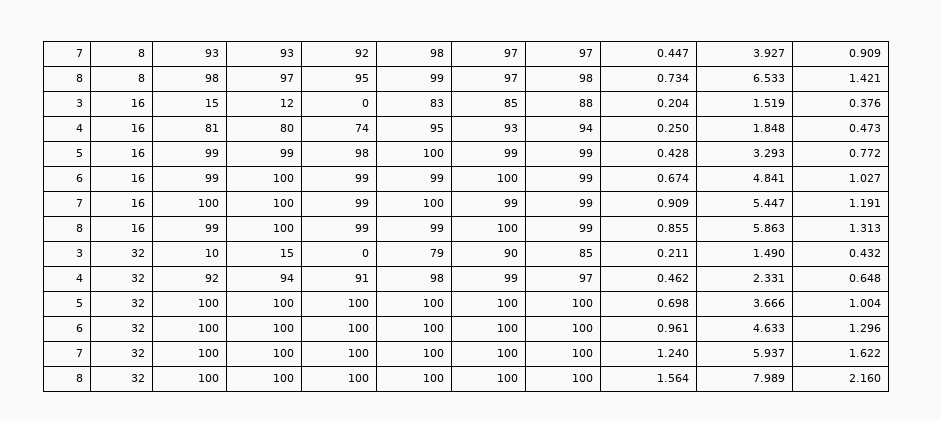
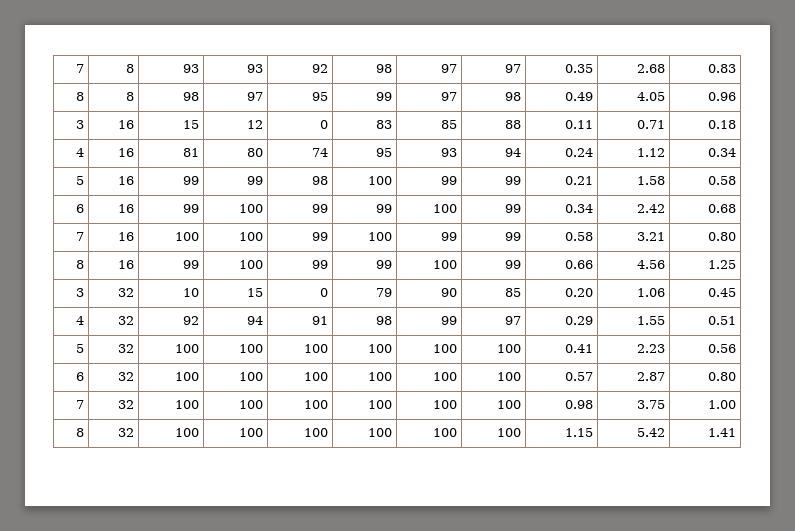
- 7 | 8 | 93 | 93 | 92 | 98 | 97 | 97 | 0.447 | 3.927 | 0.909
+ 7 | 8 | 93 | 93 | 92 | 98 | 97 | 97 | 0.35 | 2.68 | 0.83
- 8 | 8 | 98 | 97 | 95 | 99 | 97 | 98 | 0.734 | 6.533 | 1.421
+ 8 | 8 | 98 | 97 | 95 | 99 | 97 | 98 | 0.49 | 4.05 | 0.96
- 3 | 16 | 15 | 12 | 0 | 83 | 85 | 88 | 0.204 | 1.519 | 0.376
+ 3 | 16 | 15 | 12 | 0 | 83 | 85 | 88 | 0.11 | 0.71 | 0.18
- 4 | 16 | 81 | 80 | 74 | 95 | 93 | 94 | 0.250 | 1.848 | 0.473
+ 4 | 16 | 81 | 80 | 74 | 95 | 93 | 94 | 0.24 | 1.12 | 0.34
- 5 | 16 | 99 | 99 | 98 | 100 | 99 | 99 | 0.428 | 3.293 | 0.772
+ 5 | 16 | 99 | 99 | 98 | 100 | 99 | 99 | 0.21 | 1.58 | 0.58
- 6 | 16 | 99 | 100 | 99 | 99 | 100 | 99 | 0.674 | 4.841 | 1.027
+ 6 | 16 | 99 | 100 | 99 | 99 | 100 | 99 | 0.34 | 2.42 | 0.68
- 7 | 16 | 100 | 100 | 99 | 100 | 99 | 99 | 0.909 | 5.447 | 1.191
+ 7 | 16 | 100 | 100 | 99 | 100 | 99 | 99 | 0.58 | 3.21 | 0.80
- 8 | 16 | 99 | 100 | 99 | 99 | 100 | 99 | 0.855 | 5.863 | 1.313
+ 8 | 16 | 99 | 100 | 99 | 99 | 100 | 99 | 0.66 | 4.56 | 1.25
- 3 | 32 | 10 | 15 | 0 | 79 | 90 | 85 | 0.211 | 1.490 | 0.432
+ 3 | 32 | 10 | 15 | 0 | 79 | 90 | 85 | 0.20 | 1.06 | 0.45
- 4 | 32 | 92 | 94 | 91 | 98 | 99 | 97 | 0.462 | 2.331 | 0.648
+ 4 | 32 | 92 | 94 | 91 | 98 | 99 | 97 | 0.29 | 1.55 | 0.51
- 5 | 32 | 100 | 100 | 100 | 100 | 100 | 100 | 0.698 | 3.666 | 1.004
+ 5 | 32 | 100 | 100 | 100 | 100 | 100 | 100 | 0.41 | 2.23 | 0.56
- 6 | 32 | 100 | 100 | 100 | 100 | 100 | 100 | 0.961 | 4.633 | 1.296
+ 6 | 32 | 100 | 100 | 100 | 100 | 100 | 100 | 0.57 | 2.87 | 0.80
- 7 | 32 | 100 | 100 | 100 | 100 | 100 | 100 | 1.240 | 5.937 | 1.622
+ 7 | 32 | 100 | 100 | 100 | 100 | 100 | 100 | 0.98 | 3.75 | 1.00
- 8 | 32 | 100 | 100 | 100 | 100 | 100 | 100 | 1.564 | 7.989 | 2.160
+ 8 | 32 | 100 | 100 | 100 | 100 | 100 | 100 | 1.15 | 5.42 | 1.41

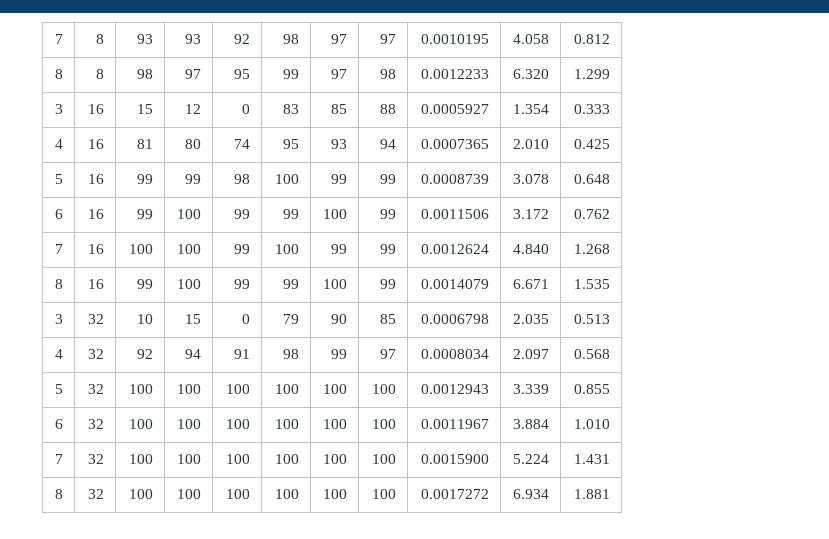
- 7 | 8 | 93 | 93 | 92 | 98 | 97 | 97 | 0.35 | 2.68 | 0.83
+ 7 | 8 | 93 | 93 | 92 | 98 | 97 | 97 | 0.0010195 | 4.058 | 0.812
- 8 | 8 | 98 | 97 | 95 | 99 | 97 | 98 | 0.49 | 4.05 | 0.96
+ 8 | 8 | 98 | 97 | 95 | 99 | 97 | 98 | 0.0012233 | 6.320 | 1.299
- 3 | 16 | 15 | 12 | 0 | 83 | 85 | 88 | 0.11 | 0.71 | 0.18
+ 3 | 16 | 15 | 12 | 0 | 83 | 85 | 88 | 0.0005927 | 1.354 | 0.333
- 4 | 16 | 81 | 80 | 74 | 95 | 93 | 94 | 0.24 | 1.12 | 0.34
+ 4 | 16 | 81 | 80 | 74 | 95 | 93 | 94 | 0.0007365 | 2.010 | 0.425
- 5 | 16 | 99 | 99 | 98 | 100 | 99 | 99 | 0.21 | 1.58 | 0.58
+ 5 | 16 | 99 | 99 | 98 | 100 | 99 | 99 | 0.0008739 | 3.078 | 0.648
- 6 | 16 | 99 | 100 | 99 | 99 | 100 | 99 | 0.34 | 2.42 | 0.68
+ 6 | 16 | 99 | 100 | 99 | 99 | 100 | 99 | 0.0011506 | 3.172 | 0.762
- 7 | 16 | 100 | 100 | 99 | 100 | 99 | 99 | 0.58 | 3.21 | 0.80
+ 7 | 16 | 100 | 100 | 99 | 100 | 99 | 99 | 0.0012624 | 4.840 | 1.268
- 8 | 16 | 99 | 100 | 99 | 99 | 100 | 99 | 0.66 | 4.56 | 1.25
+ 8 | 16 | 99 | 100 | 99 | 99 | 100 | 99 | 0.0014079 | 6.671 | 1.535
- 3 | 32 | 10 | 15 | 0 | 79 | 90 | 85 | 0.20 | 1.06 | 0.45
+ 3 | 32 | 10 | 15 | 0 | 79 | 90 | 85 | 0.0006798 | 2.035 | 0.513
- 4 | 32 | 92 | 94 | 91 | 98 | 99 | 97 | 0.29 | 1.55 | 0.51
+ 4 | 32 | 92 | 94 | 91 | 98 | 99 | 97 | 0.0008034 | 2.097 | 0.568
- 5 | 32 | 100 | 100 | 100 | 100 | 100 | 100 | 0.41 | 2.23 | 0.56
+ 5 | 32 | 100 | 100 | 100 | 100 | 100 | 100 | 0.0012943 | 3.339 | 0.855
- 6 | 32 | 100 | 100 | 100 | 100 | 100 | 100 | 0.57 | 2.87 | 0.80
+ 6 | 32 | 100 | 100 | 100 | 100 | 100 | 100 | 0.0011967 | 3.884 | 1.010
- 7 | 32 | 100 | 100 | 100 | 100 | 100 | 100 | 0.98 | 3.75 | 1.00
+ 7 | 32 | 100 | 100 | 100 | 100 | 100 | 100 | 0.0015900 | 5.224 | 1.431
- 8 | 32 | 100 | 100 | 100 | 100 | 100 | 100 | 1.15 | 5.42 | 1.41
+ 8 | 32 | 100 | 100 | 100 | 100 | 100 | 100 | 0.0017272 | 6.934 | 1.881

